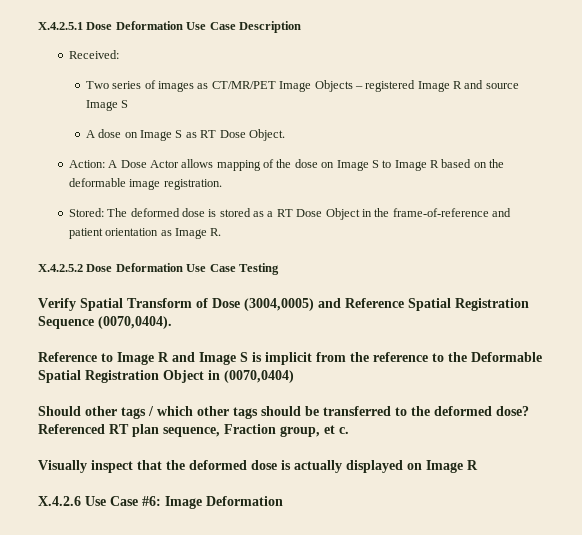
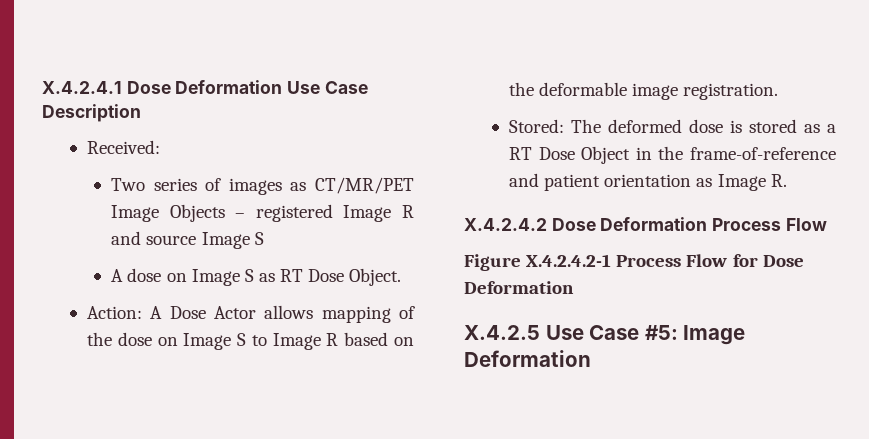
- X.4.2.5.1 Dose Deformation Use Case Description
+ X.4.2.4.1 Dose Deformation Use Case Description
- X.4.2.5.2 Dose Deformation Use Case Testing
- Verify Spatial Transform of Dose (3004,0005) and Reference Spatial Registration Sequence (0070,0404).
- Reference to Image R and Image S is implicit from the reference to the Deformable Spatial Registration Object in (0070,0404)
- Should other tags / which other tags should be transferred to the deformed dose? Referenced RT plan sequence, Fraction group, et c.
- Visually inspect that the deformed dose is actually displayed on Image R
- X.4.2.6 Use Case #6: Image Deformation
+ X.4.2.4.2 Dose Deformation Process Flow
+ Figure X.4.2.4.2-1 Process Flow for Dose Deformation
+ X.4.2.5 Use Case #5: Image Deformation

